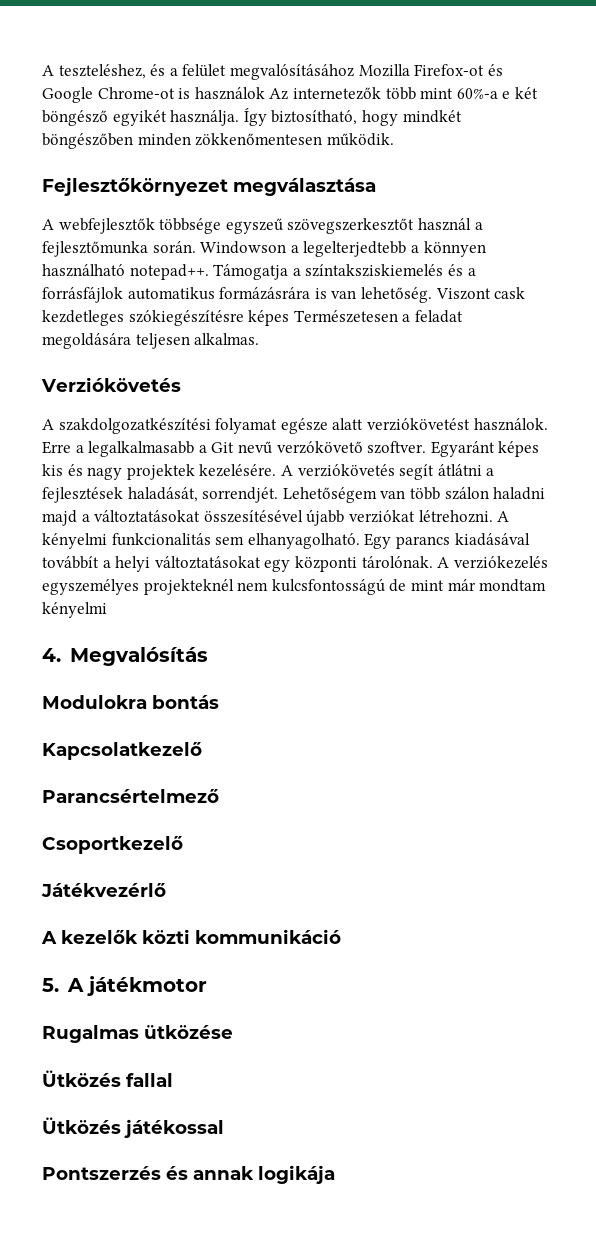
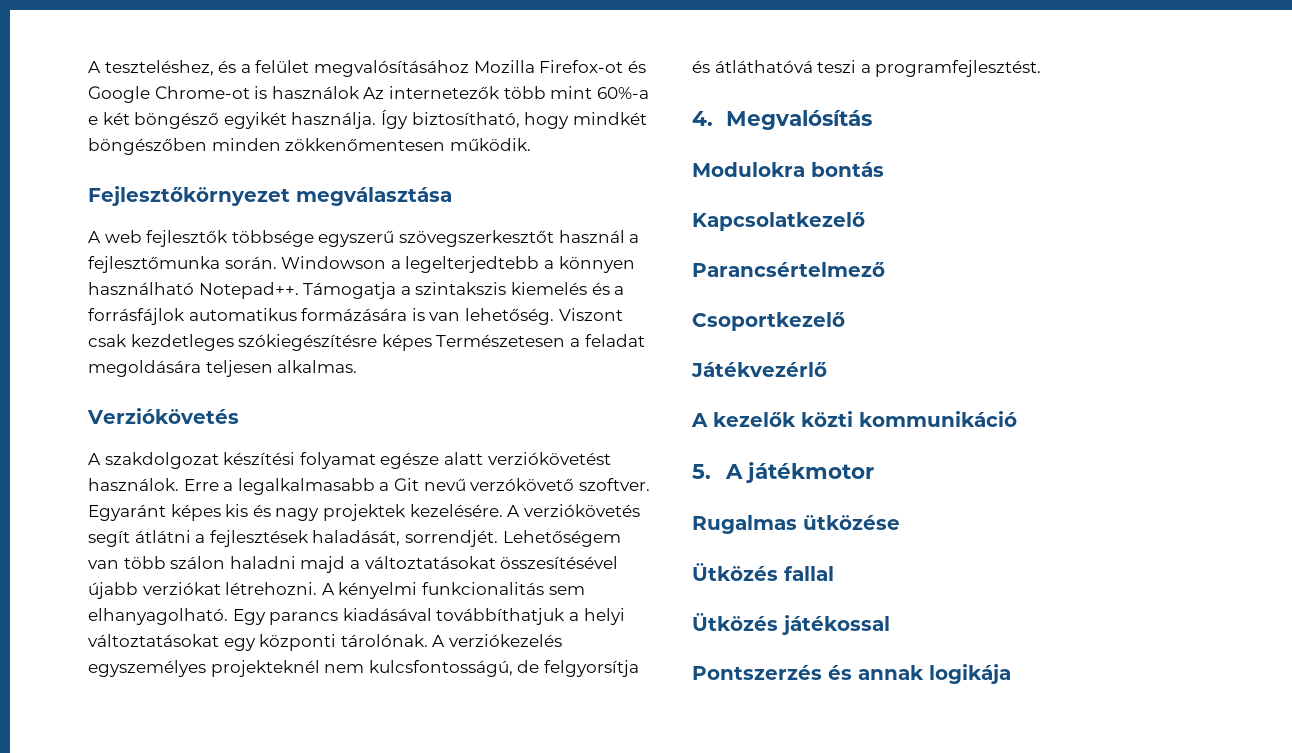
- A webfejlesztők többsége egyszeű szövegszerkesztőt használ a fejlesztőmunka során.
+ A web fejlesztők többsége egyszerű szövegszerkesztőt használ a fejlesztőmunka során.
- Windowson a legelterjedtebb a könnyen használható notepad++.
+ Windowson a legelterjedtebb a könnyen használható Notepad++.
- Támogatja a színtaksziskiemelés és a forrásfájlok automatikus formázásrára is van lehetőség.
+ Támogatja a szintakszis kiemelés és a forrásfájlok automatikus formázására is van lehetőség.
- Viszont cask kezdetleges szókiegészítésre képes Természetesen a feladat megoldására teljesen alkalmas.
+ Viszont csak kezdetleges szókiegészítésre képes Természetesen a feladat megoldására teljesen alkalmas.
- A szakdolgozatkészítési folyamat egésze alatt verziókövetést használok.
+ A szakdolgozat készítési folyamat egésze alatt verziókövetést használok.
- Egy parancs kiadásával továbbít a helyi változtatásokat egy központi tárolónak.
+ Egy parancs kiadásával továbbíthatjuk a helyi változtatásokat egy központi tárolónak.
- A verziókezelés egyszemélyes projekteknél nem kulcsfontosságú de mint már mondtam kényelmi
+ A verziókezelés egyszemélyes projekteknél nem kulcsfontosságú, de felgyorsítja és átláthatóvá teszi a programfejlesztést.

